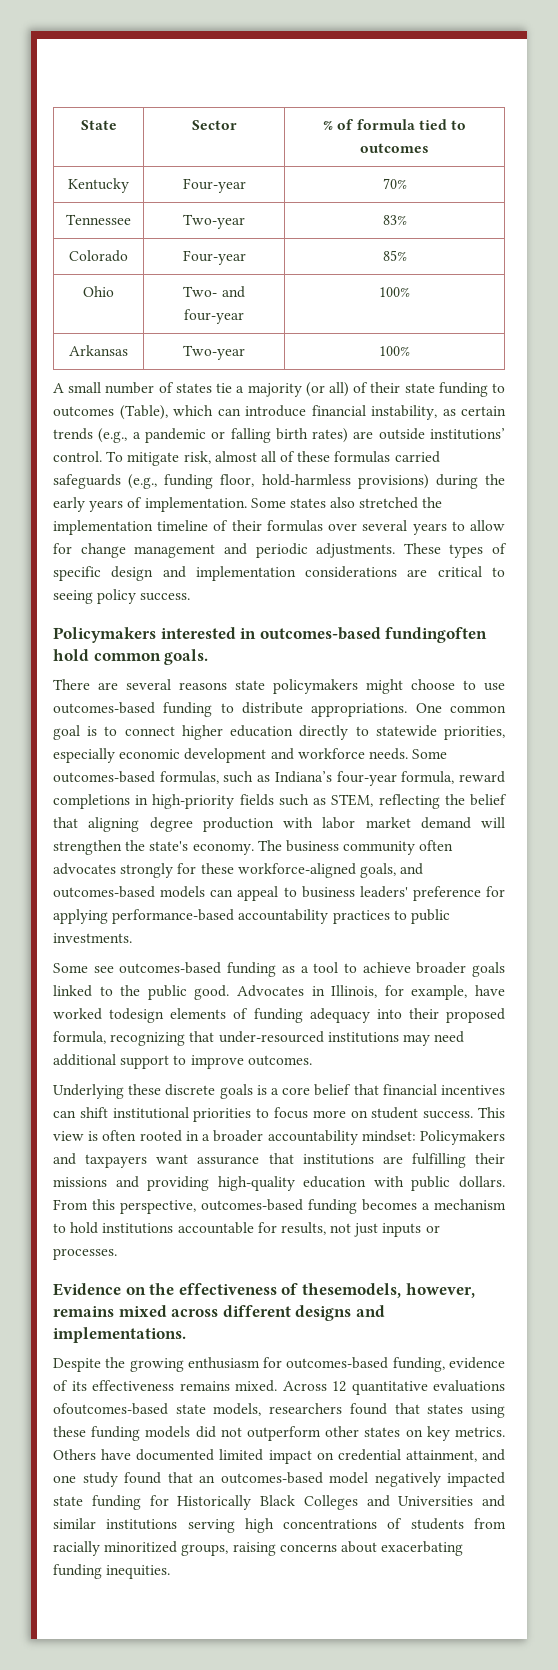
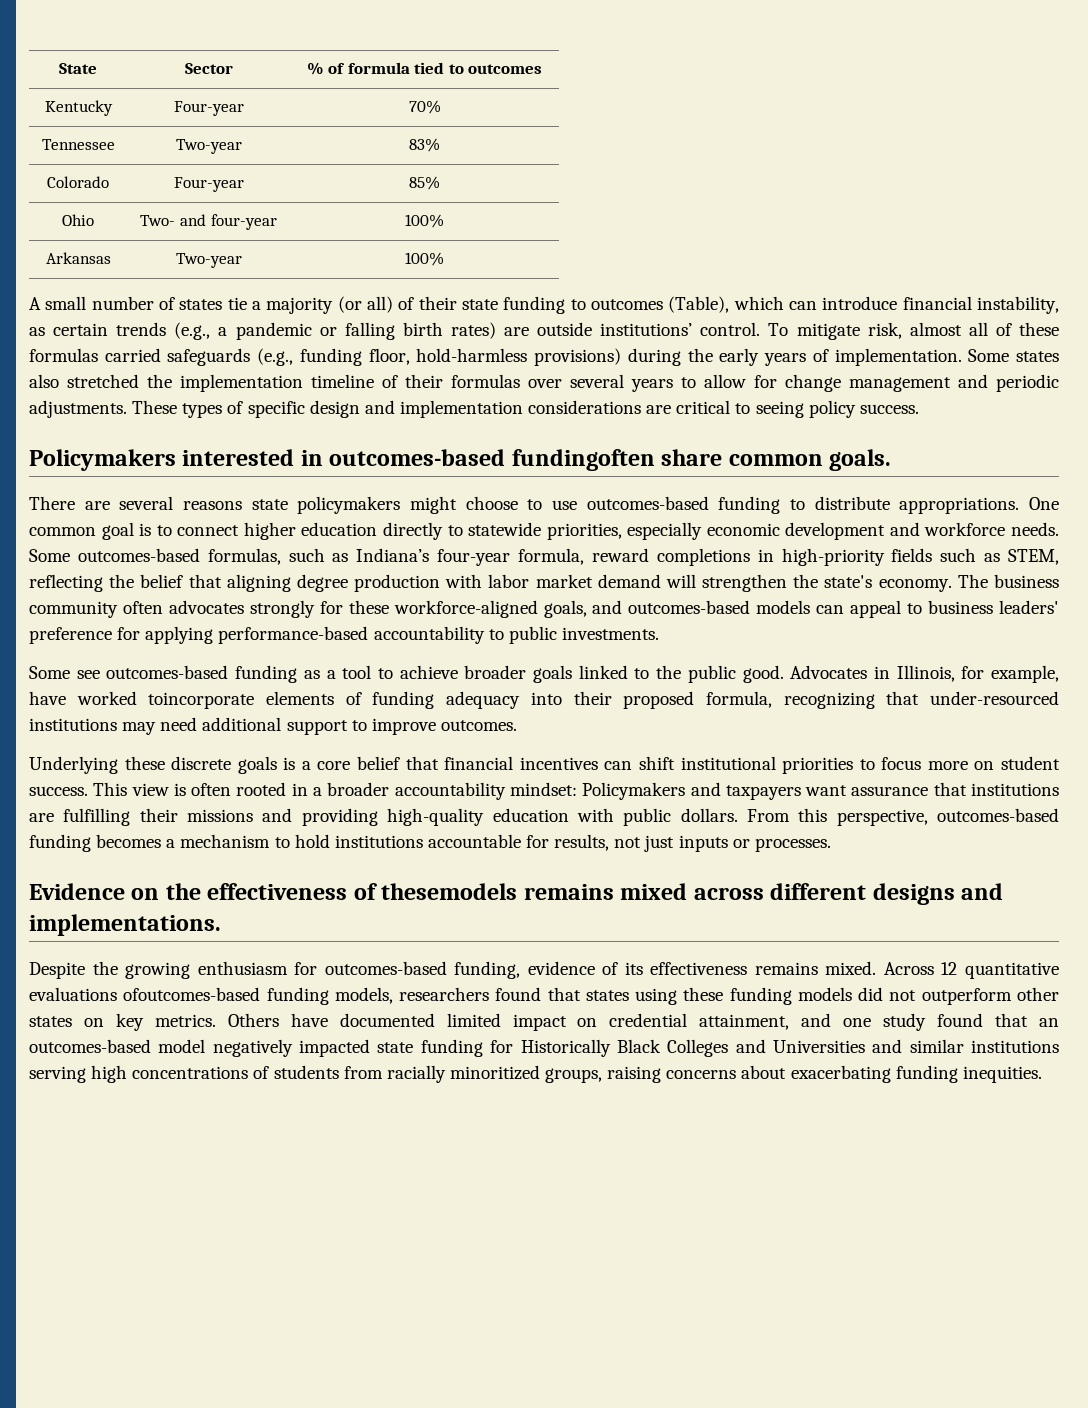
- Policymakers interested in outcomes-based fundingoften hold common goals.
+ Policymakers interested in outcomes-based fundingoften share common goals.
- The business community often advocates strongly for these workforce-aligned goals, and outcomes-based models can appeal to business leaders' preference for applying performance-based accountability practices to public investments.
+ The business community often advocates strongly for these workforce-aligned goals, and outcomes-based models can appeal to business leaders' preference for applying performance-based accountability to public investments.
- Advocates in Illinois, for example, have worked todesign elements of funding adequacy into their proposed formula, recognizing that under-resourced institutions may need additional support to improve outcomes.
+ Advocates in Illinois, for example, have worked toincorporate elements of funding adequacy into their proposed formula, recognizing that under-resourced institutions may need additional support to improve outcomes.
- Evidence on the effectiveness of thesemodels, however, remains mixed across different designs and implementations.
+ Evidence on the effectiveness of thesemodels remains mixed across different designs and implementations.
- Across 12 quantitative evaluations ofoutcomes-based state models, researchers found that states using these funding models did not outperform other states on key metrics.
+ Across 12 quantitative evaluations ofoutcomes-based funding models, researchers found that states using these funding models did not outperform other states on key metrics.

